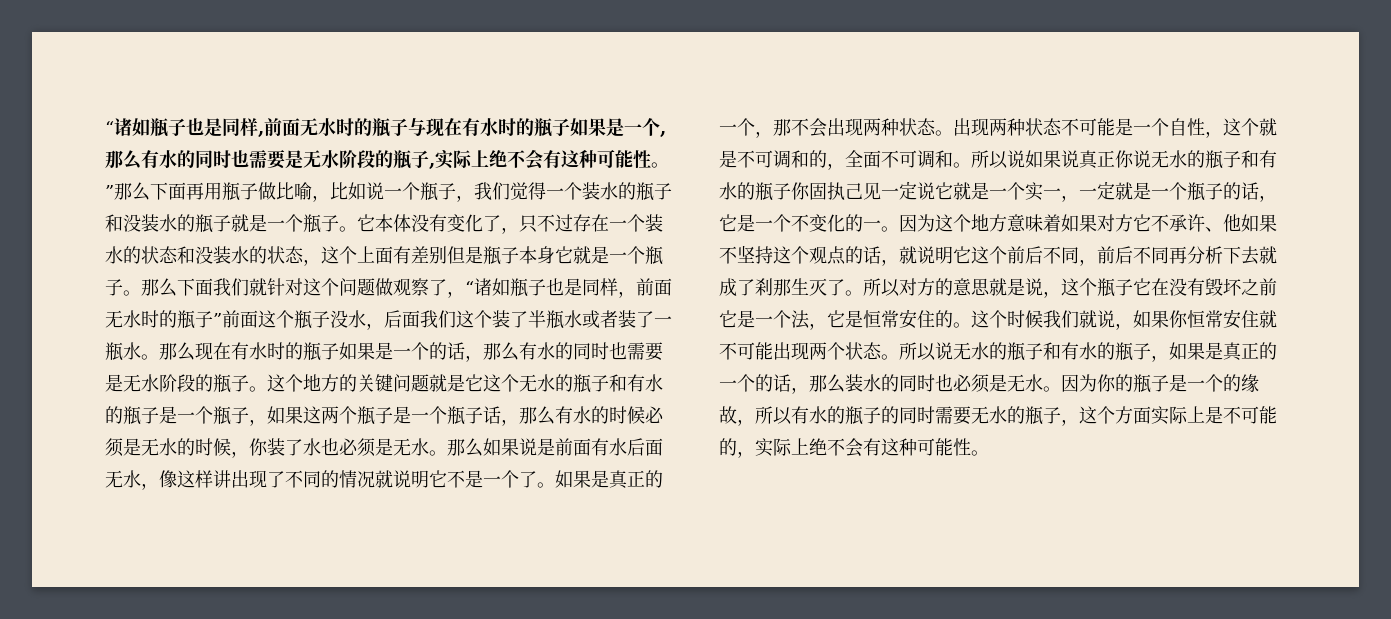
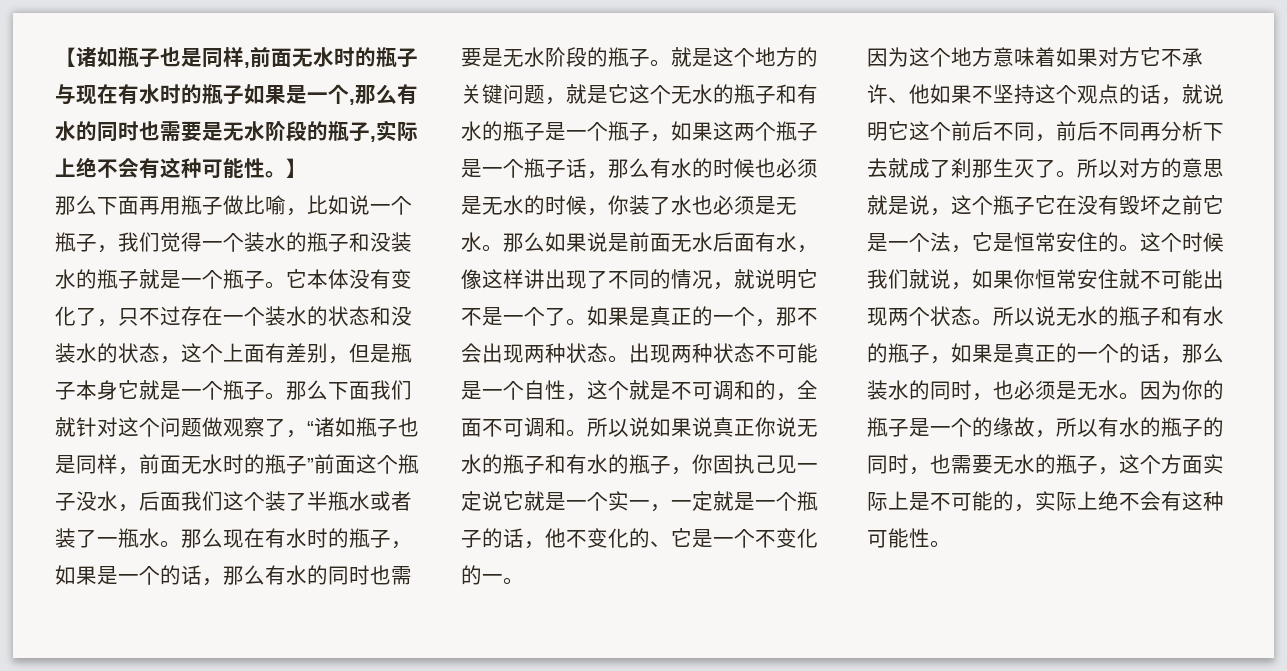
- “诸如瓶子也是同样,前面无水时的瓶子与现在有水时的瓶子如果是一个,那么有水的同时也需要是无水阶段的瓶子,实际上绝不会有这种可能性。”那么下面再用瓶子做比喻，比如说一个瓶子，我们觉得一个装水的瓶子和没装水的瓶子就是一个瓶子。
+ 【诸如瓶子也是同样,前面无水时的瓶子与现在有水时的瓶子如果是一个,那么有水的同时也需要是无水阶段的瓶子,实际上绝不会有这种可能性。】
+ 那么下面再用瓶子做比喻，比如说一个瓶子，我们觉得一个装水的瓶子和没装水的瓶子就是一个瓶子。
- 它本体没有变化了，只不过存在一个装水的状态和没装水的状态，这个上面有差别但是瓶子本身它就是一个瓶子。
+ 它本体没有变化了，只不过存在一个装水的状态和没装水的状态，这个上面有差别，但是瓶子本身它就是一个瓶子。
- 那么现在有水时的瓶子如果是一个的话，那么有水的同时也需要是无水阶段的瓶子。
+ 那么现在有水时的瓶子，如果是一个的话，那么有水的同时也需要是无水阶段的瓶子。
- 这个地方的关键问题就是它这个无水的瓶子和有水的瓶子是一个瓶子，如果这两个瓶子是一个瓶子话，那么有水的时候必须是无水的时候，你装了水也必须是无水。
+ 就是这个地方的关键问题，就是它这个无水的瓶子和有水的瓶子是一个瓶子，如果这两个瓶子是一个瓶子话，那么有水的时候也必须是无水的时候，你装了水也必须是无水。
- 那么如果说是前面有水后面无水，像这样讲出现了不同的情况就说明它不是一个了。
+ 那么如果说是前面无水后面有水，像这样讲出现了不同的情况，就说明它不是一个了。
- 所以说如果说真正你说无水的瓶子和有水的瓶子你固执己见一定说它就是一个实一，一定就是一个瓶子的话，它是一个不变化的一。因为这个地方意味着如果对方它不承许、他如果不坚持这个观点的话，就说明它这个前后不同，前后不同再分析下去就成了刹那生灭了。
+ 所以说如果说真正你说无水的瓶子和有水的瓶子，你固执己见一定说它就是一个实一，一定就是一个瓶子的话，他不变化的、它是一个不变化的一。
+ 因为这个地方意味着如果对方它不承许、他如果不坚持这个观点的话，就说明它这个前后不同，前后不同再分析下去就成了刹那生灭了。
- 所以说无水的瓶子和有水的瓶子，如果是真正的一个的话，那么装水的同时也必须是无水。
+ 所以说无水的瓶子和有水的瓶子，如果是真正的一个的话，那么装水的同时，也必须是无水。
- 因为你的瓶子是一个的缘故，所以有水的瓶子的同时需要无水的瓶子，这个方面实际上是不可能的，实际上绝不会有这种可能性。
+ 因为你的瓶子是一个的缘故，所以有水的瓶子的同时，也需要无水的瓶子，这个方面实际上是不可能的，实际上绝不会有这种可能性。

